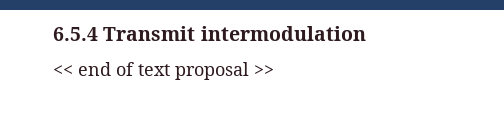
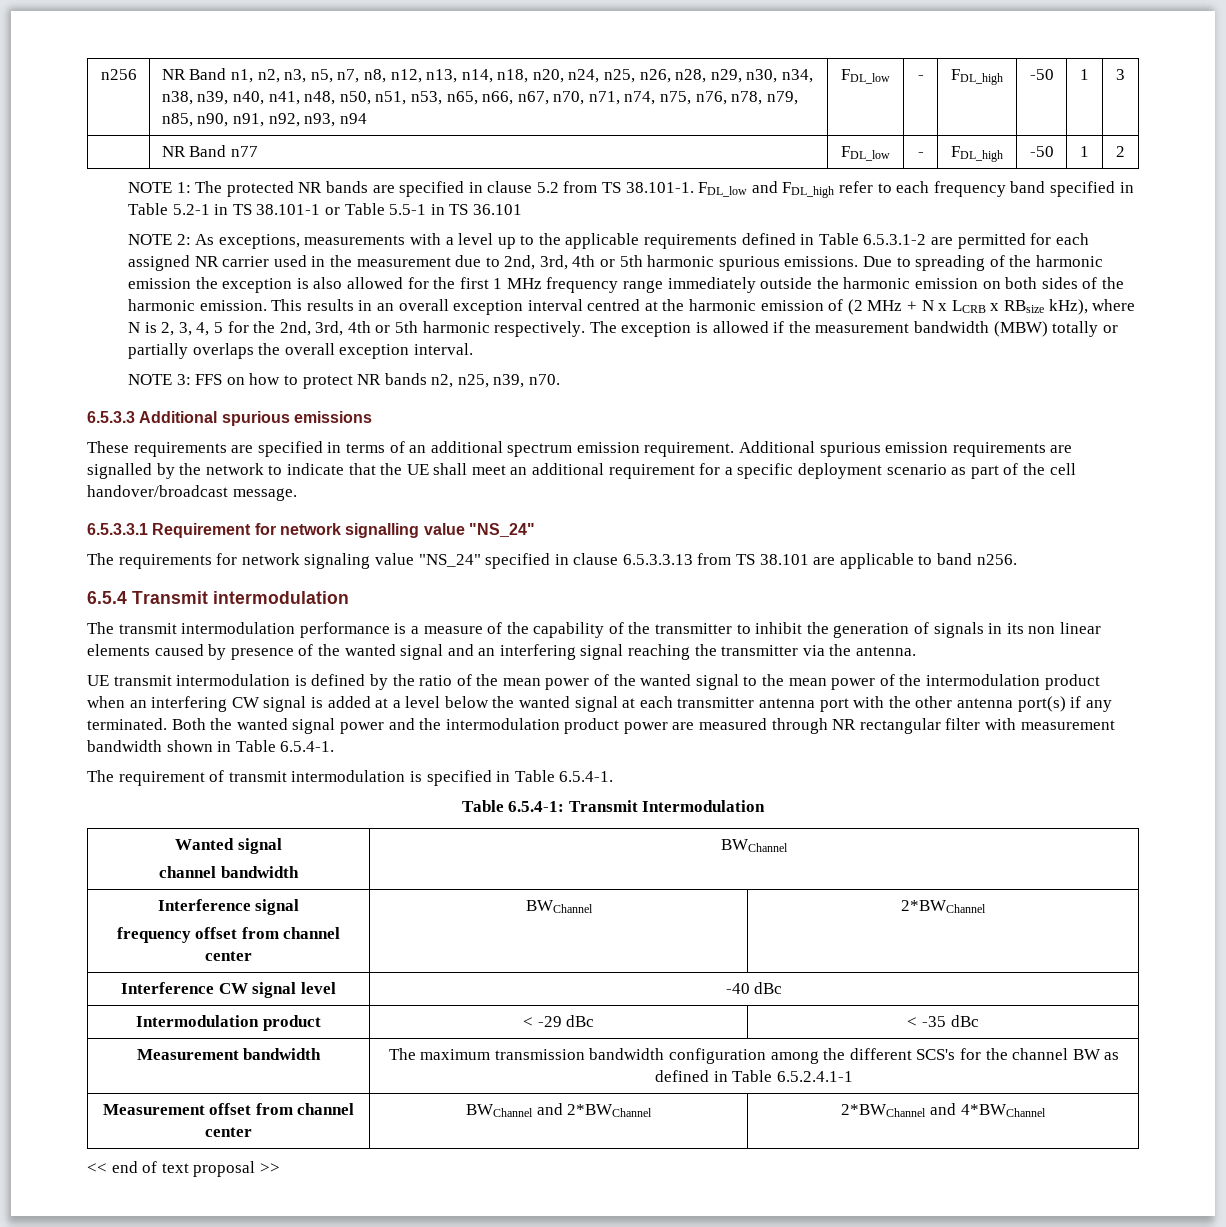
+ n256 | NR Band n1, n2, n3, n5, n7, n8, n12, n13, n14, n18, n20, n24, n25, n26, n28, n29, n30, n34, n38, n39, n40, n41, n48, n50, n51, n53, n65, n66, n67, n70, n71, n74, n75, n76, n78, n79, n85, n90, n91, n92, n93, n94 | FDL_low | - | FDL_high | -50 | 1 | 3
+ | NR Band n77 | FDL_low | - | FDL_high | -50 | 1 | 2
+ NOTE 1: The protected NR bands are specified in clause 5.2 from TS 38.101-1. FDL_low and FDL_high refer to each frequency band specified in Table 5.2-1 in TS 38.101-1 or Table 5.5-1 in TS 36.101
+ NOTE 2: As exceptions, measurements with a level up to the applicable requirements defined in Table 6.5.3.1-2 are permitted for each assigned NR carrier used in the measurement due to 2nd, 3rd, 4th or 5th harmonic spurious emissions. Due to spreading of the harmonic emission the exception is also allowed for the first 1 MHz frequency range immediately outside the harmonic emission on both sides of the harmonic emission. This results in an overall exception interval centred at the harmonic emission of (2 MHz + N x LCRB x RBsize kHz), where N is 2, 3, 4, 5 for the 2nd, 3rd, 4th or 5th harmonic respectively. The exception is allowed if the measurement bandwidth (MBW) totally or partially overlaps the overall exception interval.
+ NOTE 3: FFS on how to protect NR bands n2, n25, n39, n70.
+ 6.5.3.3 Additional spurious emissions
+ These requirements are specified in terms of an additional spectrum emission requirement. Additional spurious emission requirements are signalled by the network to indicate that the UE shall meet an additional requirement for a specific deployment scenario as part of the cell handover/broadcast message.
+ 6.5.3.3.1 Requirement for network signalling value "NS_24"
+ The requirements for network signaling value "NS_24" specified in clause 6.5.3.3.13 from TS 38.101 are applicable to band n256.
  6.5.4 Transmit intermodulation
+ The transmit intermodulation performance is a measure of the capability of the transmitter to inhibit the generation of signals in its non linear elements caused by presence of the wanted signal and an interfering signal reaching the transmitter via the antenna.
+ UE transmit intermodulation is defined by the ratio of the mean power of the wanted signal to the mean power of the intermodulation product when an interfering CW signal is added at a level below the wanted signal at each transmitter antenna port with the other antenna port(s) if any terminated. Both the wanted signal power and the intermodulation product power are measured through NR rectangular filter with measurement bandwidth shown in Table 6.5.4-1.
+ The requirement of transmit intermodulation is specified in Table 6.5.4-1.
+ Table 6.5.4-1: Transmit Intermodulation
+ Wanted signal
+ channel bandwidth | BWChannel
+ Interference signal
+ frequency offset from channel center | BWChannel | 2*BWChannel
+ Interference CW signal level | -40 dBc
+ Intermodulation product | < -29 dBc | < -35 dBc
+ Measurement bandwidth | The maximum transmission bandwidth configuration among the different SCS's for the channel BW as defined in Table 6.5.2.4.1-1
+ Measurement offset from channel center | BWChannel and 2*BWChannel | 2*BWChannel and 4*BWChannel

